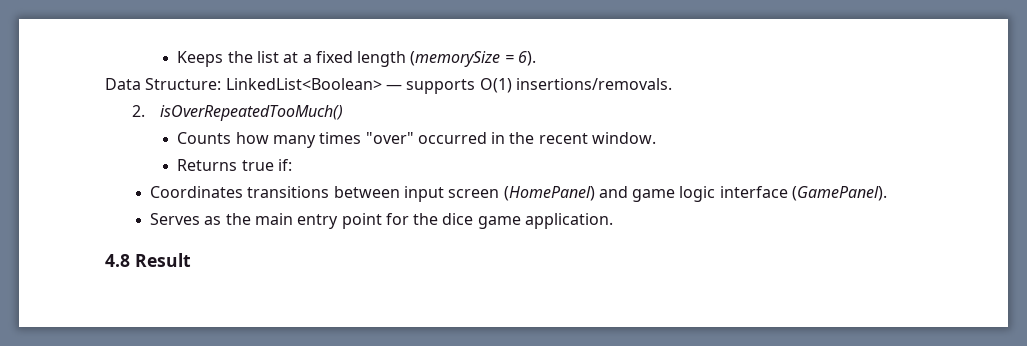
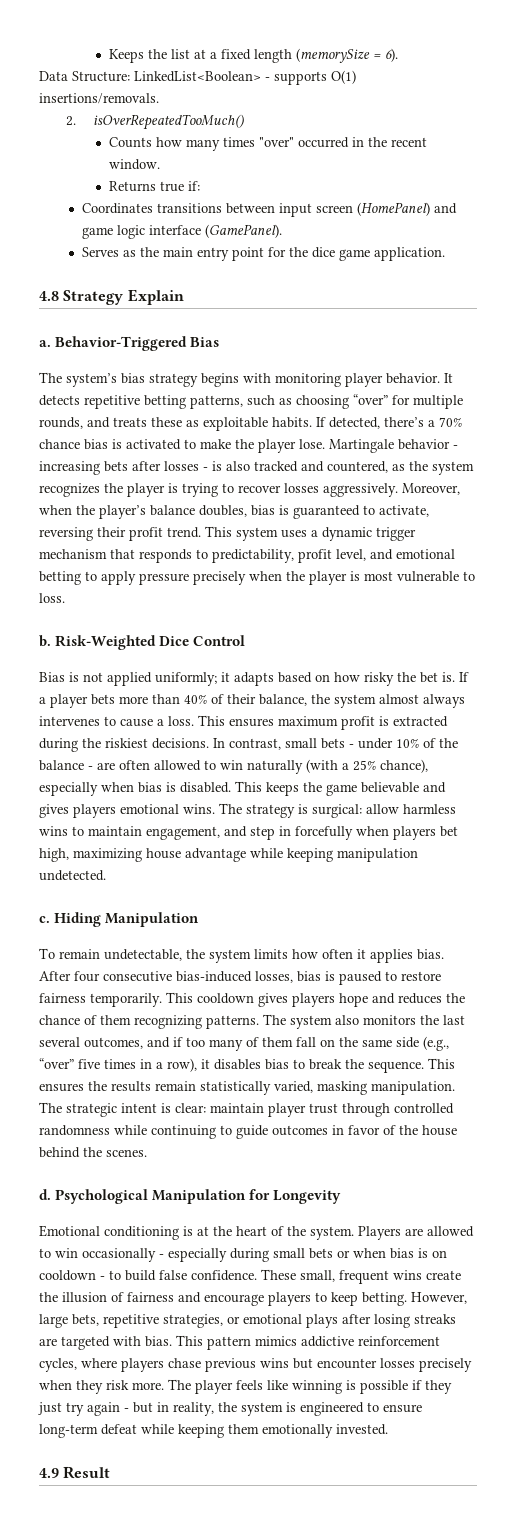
- Data Structure: LinkedList<Boolean> — supports O(1) insertions/removals.
+ Data Structure: LinkedList<Boolean> - supports O(1) insertions/removals.
- 4.8 Result
+ 4.8 Strategy Explain
+ a. Behavior-Triggered Bias
+ The system’s bias strategy begins with monitoring player behavior. It detects repetitive betting patterns, such as choosing “over” for multiple rounds, and treats these as exploitable habits. If detected, there’s a 70% chance bias is activated to make the player lose. Martingale behavior - increasing bets after losses - is also tracked and countered, as the system recognizes the player is trying to recover losses aggressively. Moreover, when the player’s balance doubles, bias is guaranteed to activate, reversing their profit trend. This system uses a dynamic trigger mechanism that responds to predictability, profit level, and emotional betting to apply pressure precisely when the player is most vulnerable to loss.
+ b. Risk-Weighted Dice Control
+ Bias is not applied uniformly; it adapts based on how risky the bet is. If a player bets more than 40% of their balance, the system almost always intervenes to cause a loss. This ensures maximum profit is extracted during the riskiest decisions. In contrast, small bets - under 10% of the balance - are often allowed to win naturally (with a 25% chance), especially when bias is disabled. This keeps the game believable and gives players emotional wins. The strategy is surgical: allow harmless wins to maintain engagement, and step in forcefully when players bet high, maximizing house advantage while keeping manipulation undetected.
+ c. Hiding Manipulation
+ To remain undetectable, the system limits how often it applies bias. After four consecutive bias-induced losses, bias is paused to restore fairness temporarily. This cooldown gives players hope and reduces the chance of them recognizing patterns. The system also monitors the last several outcomes, and if too many of them fall on the same side (e.g., “over” five times in a row), it disables bias to break the sequence. This ensures the results remain statistically varied, masking manipulation. The strategic intent is clear: maintain player trust through controlled randomness while continuing to guide outcomes in favor of the house behind the scenes.
+ d. Psychological Manipulation for Longevity
+ Emotional conditioning is at the heart of the system. Players are allowed to win occasionally - especially during small bets or when bias is on cooldown - to build false confidence. These small, frequent wins create the illusion of fairness and encourage players to keep betting. However, large bets, repetitive strategies, or emotional plays after losing streaks are targeted with bias. This pattern mimics addictive reinforcement cycles, where players chase previous wins but encounter losses precisely when they risk more. The player feels like winning is possible if they just try again - but in reality, the system is engineered to ensure long-term defeat while keeping them emotionally invested.
+ 4.9 Result

